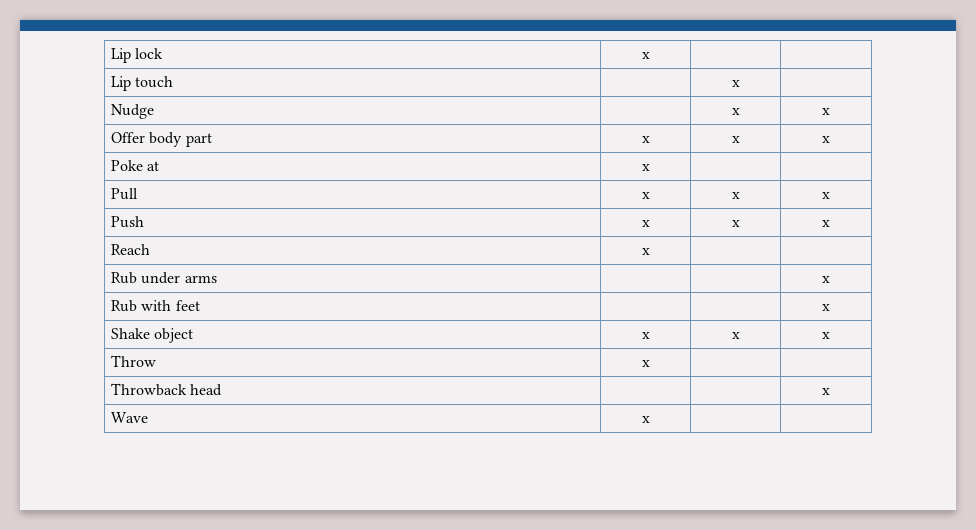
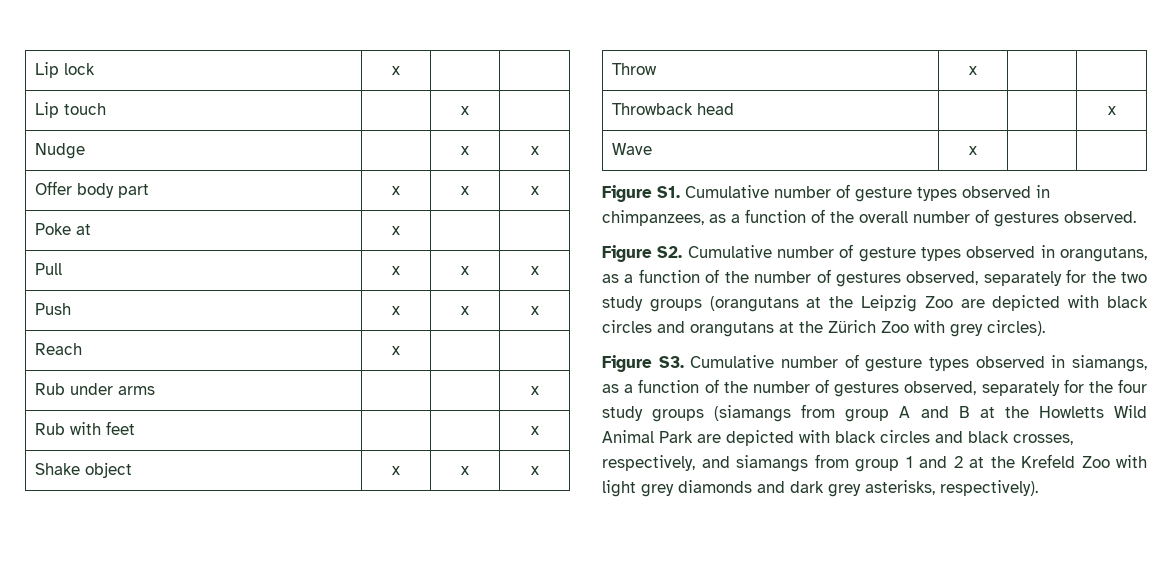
+ Figure S1. Cumulative number of gesture types observed in chimpanzees, as a function of the overall number of gestures observed.
+ Figure S2. Cumulative number of gesture types observed in orangutans, as a function of the number of gestures observed, separately for the two study groups (orangutans at the Leipzig Zoo are depicted with black circles and orangutans at the Zürich Zoo with grey circles).
+ Figure S3. Cumulative number of gesture types observed in siamangs, as a function of the number of gestures observed, separately for the four study groups (siamangs from group A and B at the Howletts Wild Animal Park are depicted with black circles and black crosses, respectively, and siamangs from group 1 and 2 at the Krefeld Zoo with light grey diamonds and dark grey asterisks, respectively).

